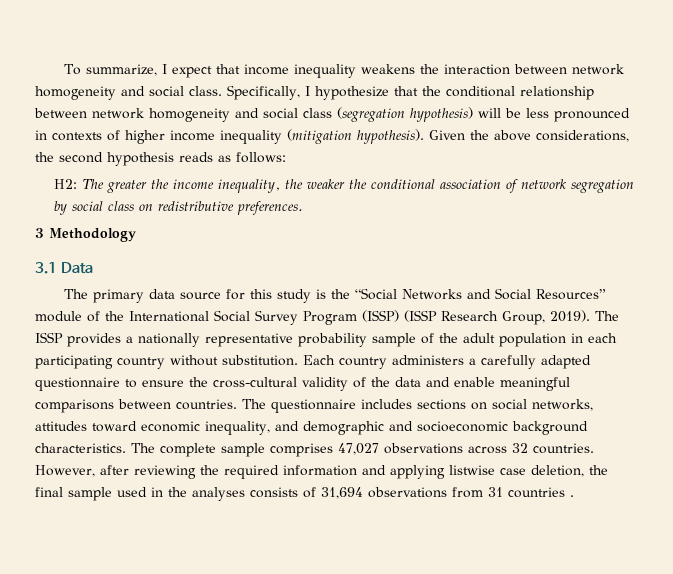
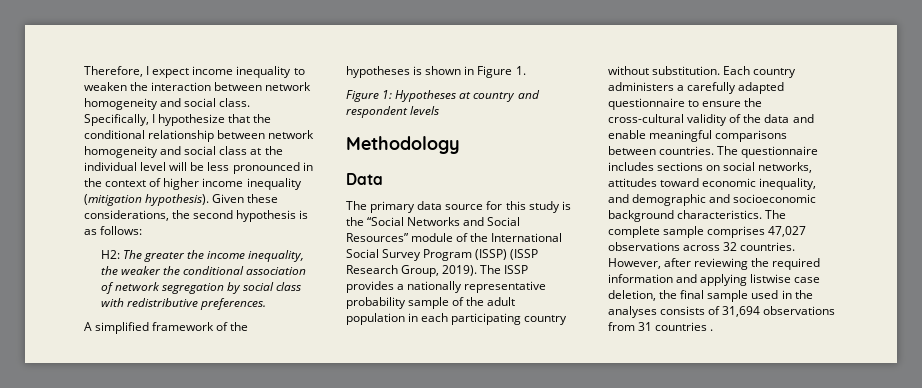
- To summarize, I expect that income inequality weakens the interaction between network homogeneity and social class.
+ Therefore, I expect income inequality to weaken the interaction between network homogeneity and social class.
- Specifically, I hypothesize that the conditional relationship between network homogeneity and social class (segregation hypothesis) will be less pronounced in contexts of higher income inequality (mitigation hypothesis).
+ Specifically, I hypothesize that the conditional relationship between network homogeneity and social class at the individual level will be less pronounced in the context of higher income inequality (mitigation hypothesis).
- Given the above considerations, the second hypothesis reads as follows:
+ Given these considerations, the second hypothesis is as follows:
- H2: The greater the income inequality, the weaker the conditional association of network segregation by social class on redistributive preferences.
+ H2: The greater the income inequality, the weaker the conditional association of network segregation by social class with redistributive preferences.
- 3 Methodology
+ A simplified framework of the hypotheses is shown in Figure 1.
+ Figure 1: Hypotheses at country and respondent levels
+ Methodology
- 3.1 Data
+ Data

